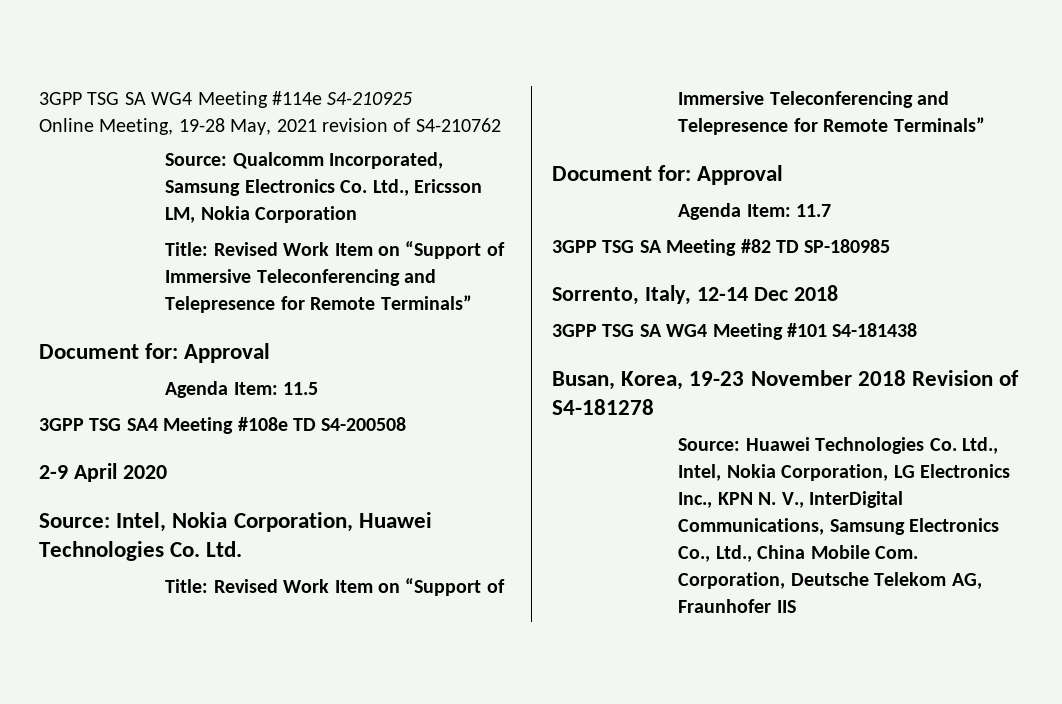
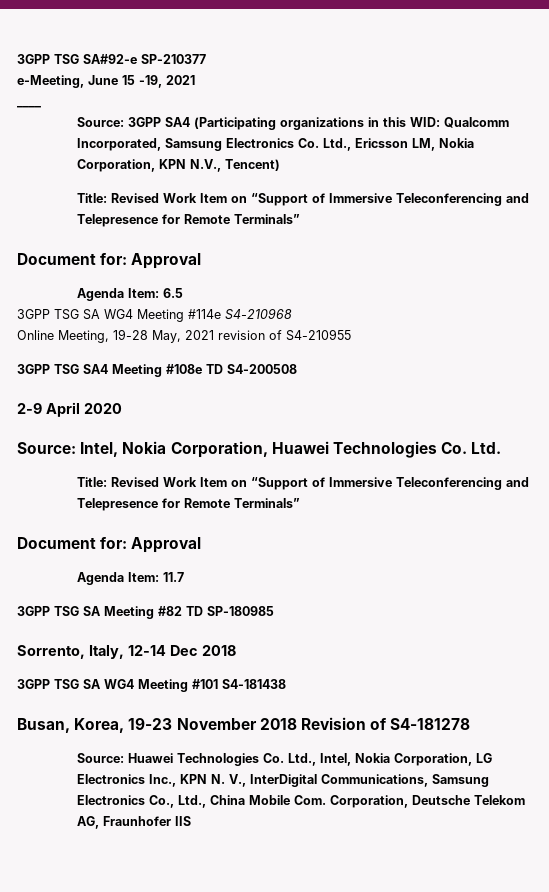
- 3GPP TSG SA WG4 Meeting #114e S4-210925
- Online Meeting, 19-28 May, 2021 revision of S4-210762
- Source: Qualcomm Incorporated, Samsung Electronics Co. Ltd., Ericsson LM, Nokia Corporation
+ 3GPP TSG SA#92-e SP-210377
+ e-Meeting, June 15 -19, 2021
+ ____
+ Source: 3GPP SA4 (Participating organizations in this WID: Qualcomm Incorporated, Samsung Electronics Co. Ltd., Ericsson LM, Nokia Corporation, KPN N.V., Tencent)
- Agenda Item: 11.5
+ Agenda Item: 6.5
+ 3GPP TSG SA WG4 Meeting #114e S4-210968
+ Online Meeting, 19-28 May, 2021 revision of S4-210955

